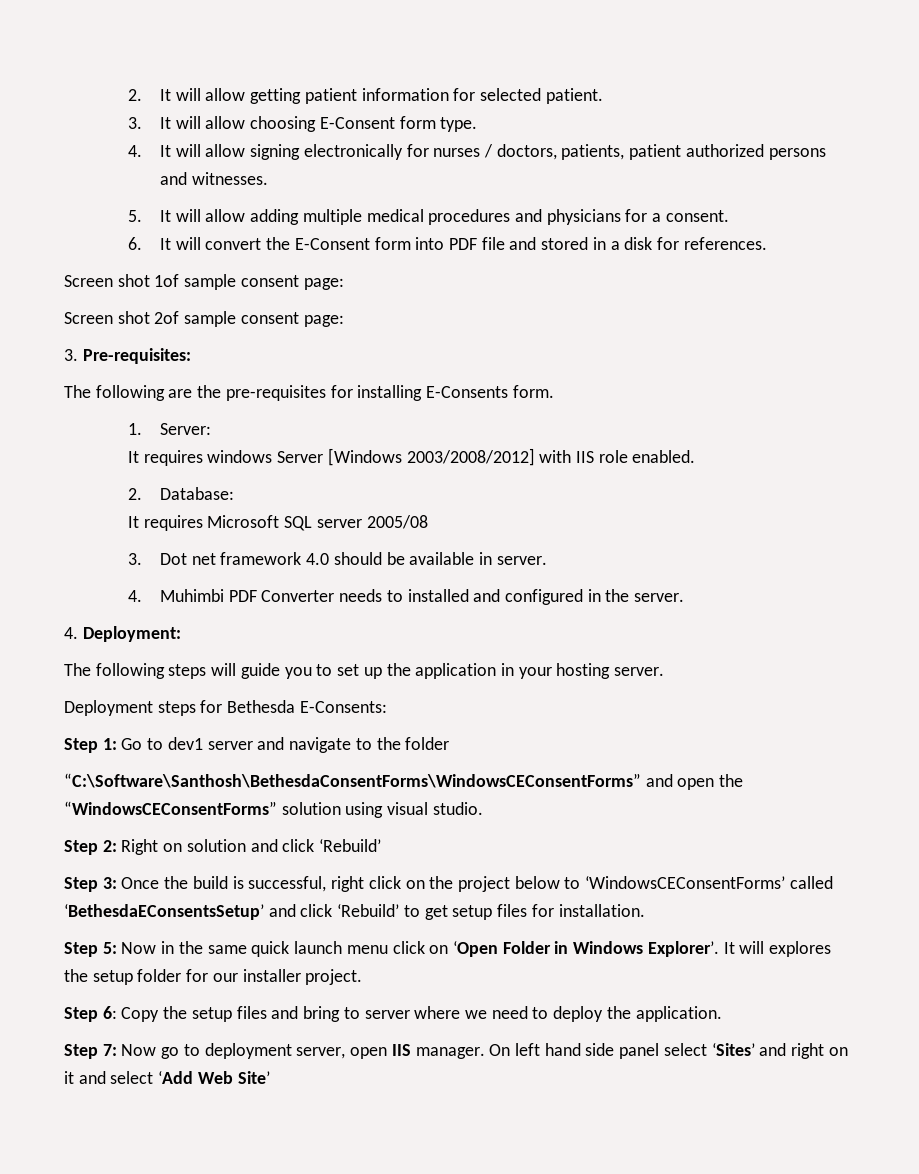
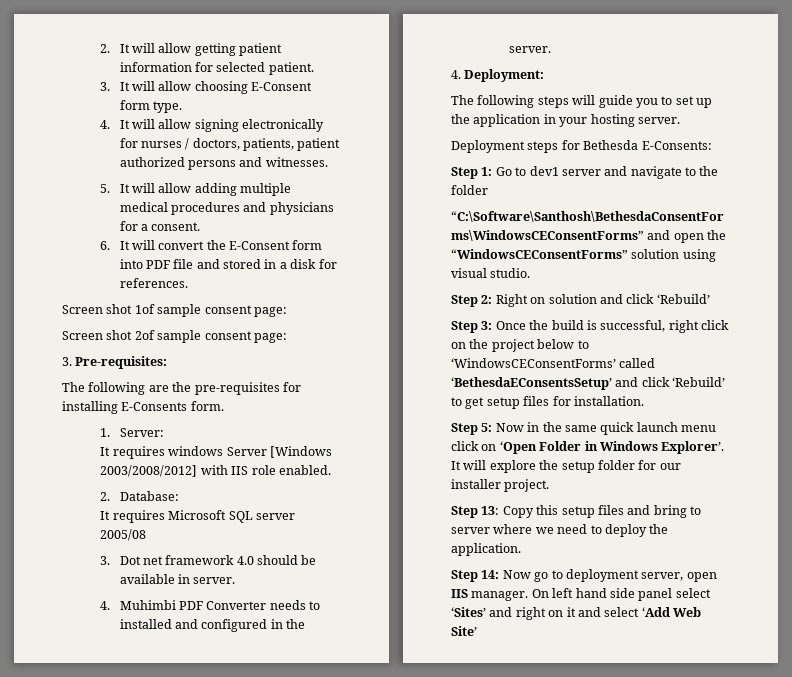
- It will explores the setup folder for our installer project.
+ It will explore the setup folder for our installer project.
- Step 6: Copy the setup files and bring to server where we need to deploy the application.
+ Step 13: Copy this setup files and bring to server where we need to deploy the application.
- Step 7: Now go to deployment server, open IIS manager.
+ Step 14: Now go to deployment server, open IIS manager.

